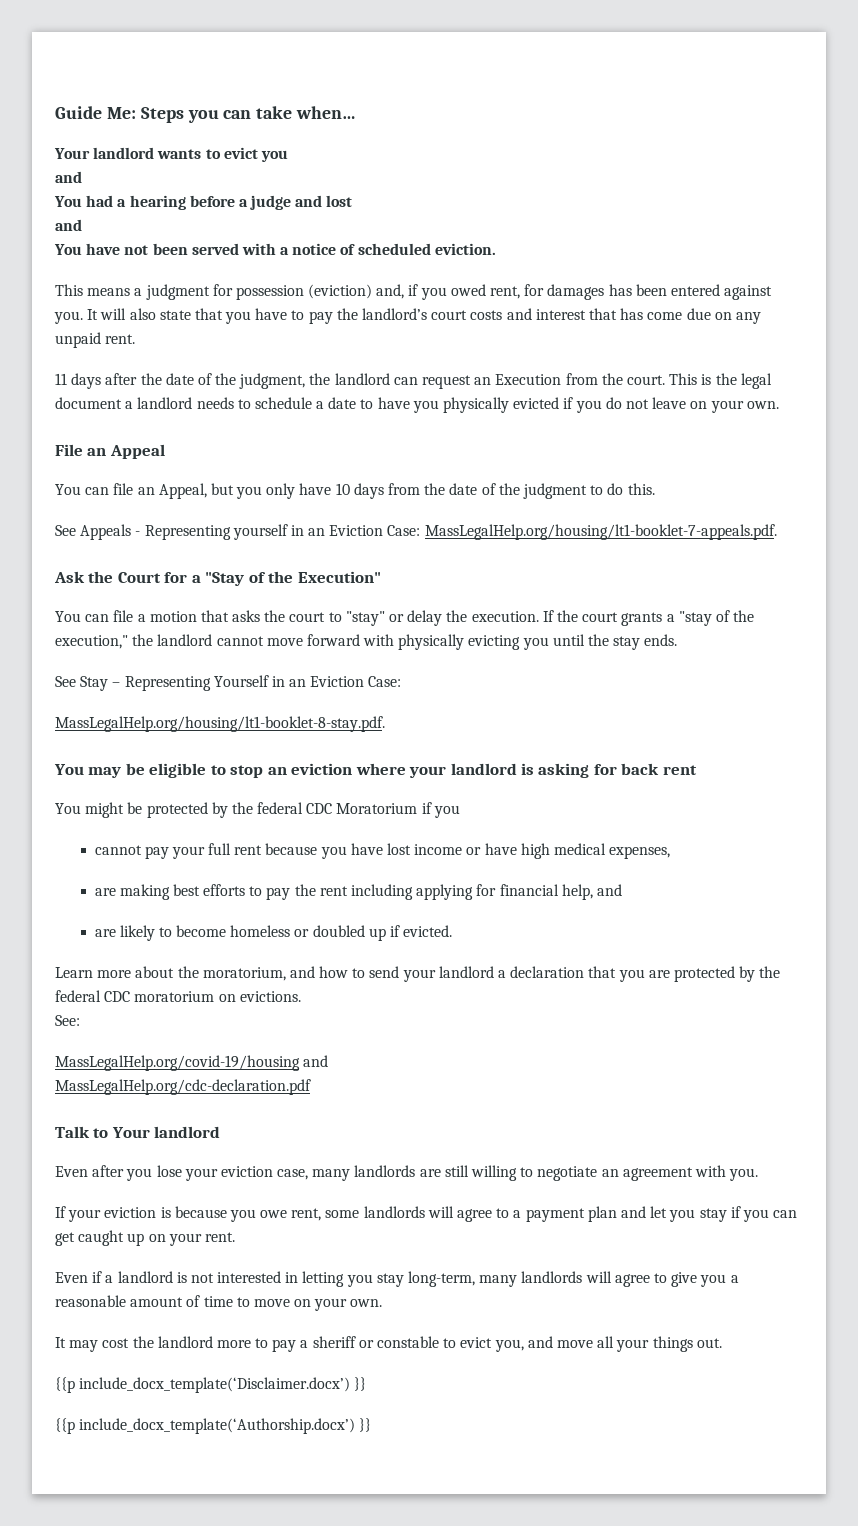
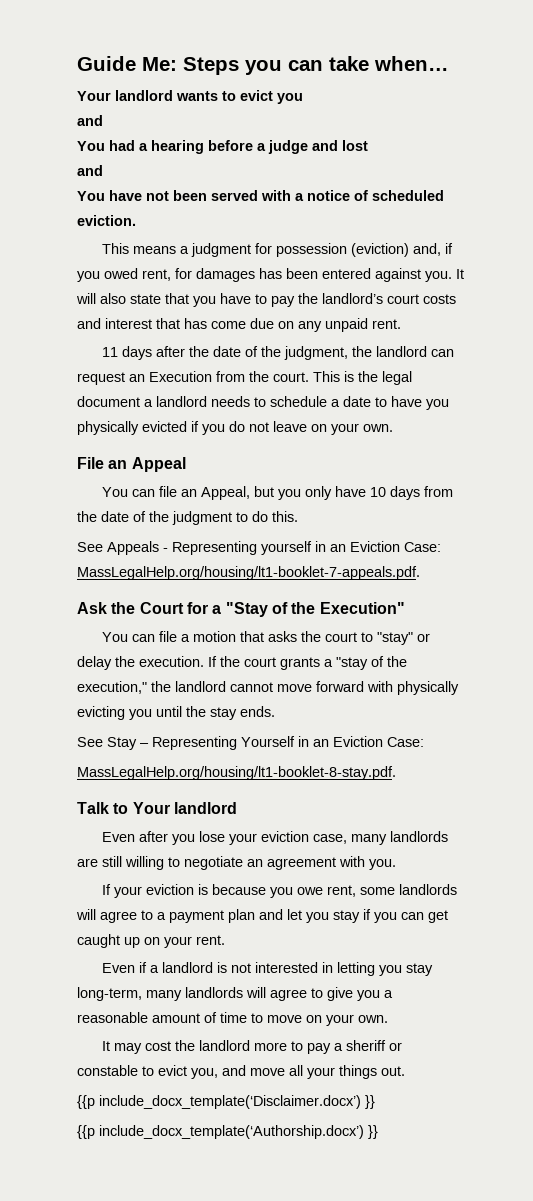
- You may be eligible to stop an eviction where your landlord is asking for back rent
- You might be protected by the federal CDC Moratorium if you
- cannot pay your full rent because you have lost income or have high medical expenses,
- are making best efforts to pay the rent including applying for financial help, and
- are likely to become homeless or doubled up if evicted.
- Learn more about the moratorium, and how to send your landlord a declaration that you are protected by the federal CDC moratorium on evictions.
- See:
- MassLegalHelp.org/covid-19/housing and
- MassLegalHelp.org/cdc-declaration.pdf

